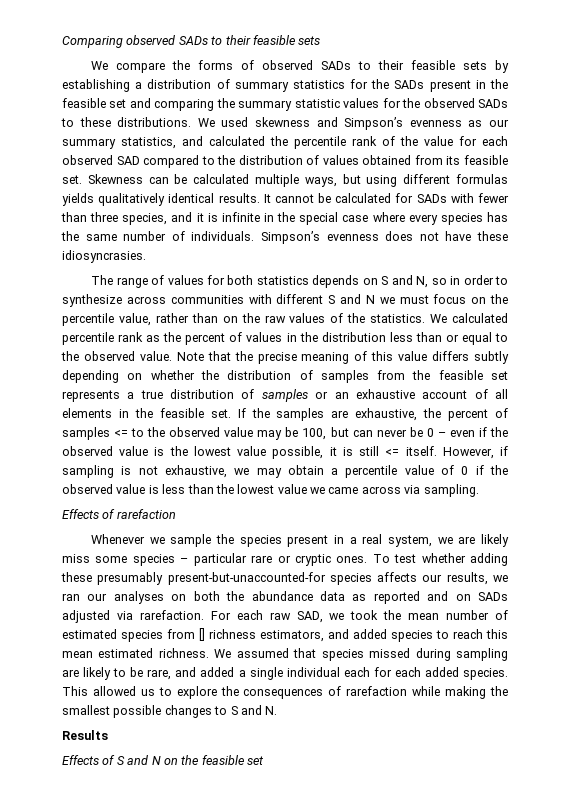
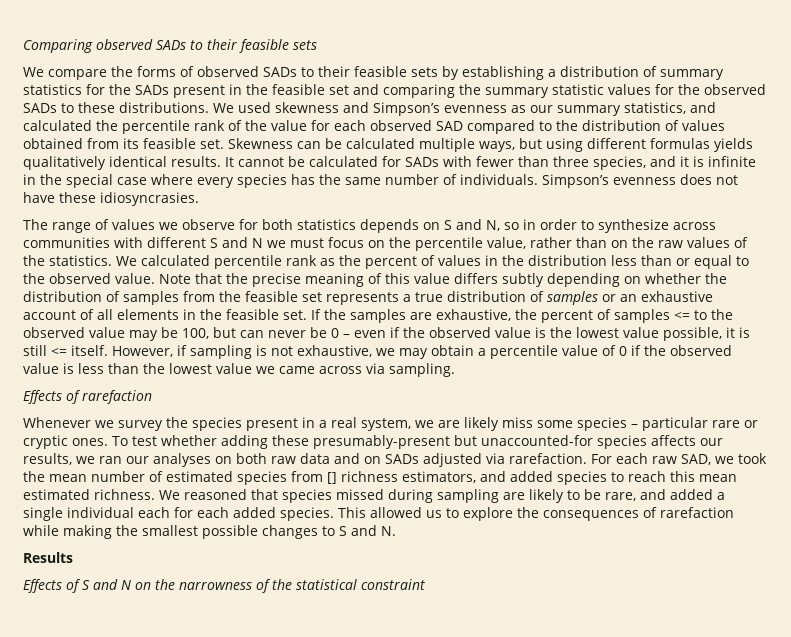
- The range of values for both statistics depends on S and N, so in order to synthesize across communities with different S and N we must focus on the percentile value, rather than on the raw values of the statistics.
+ The range of values we observe for both statistics depends on S and N, so in order to synthesize across communities with different S and N we must focus on the percentile value, rather than on the raw values of the statistics.
- Whenever we sample the species present in a real system, we are likely miss some species – particular rare or cryptic ones.
+ Whenever we survey the species present in a real system, we are likely miss some species – particular rare or cryptic ones.
- To test whether adding these presumably present-but-unaccounted-for species affects our results, we ran our analyses on both the abundance data as reported and on SADs adjusted via rarefaction.
+ To test whether adding these presumably-present but unaccounted-for species affects our results, we ran our analyses on both raw data and on SADs adjusted via rarefaction.
- We assumed that species missed during sampling are likely to be rare, and added a single individual each for each added species.
+ We reasoned that species missed during sampling are likely to be rare, and added a single individual each for each added species.
- Effects of S and N on the feasible set
+ Effects of S and N on the narrowness of the statistical constraint

